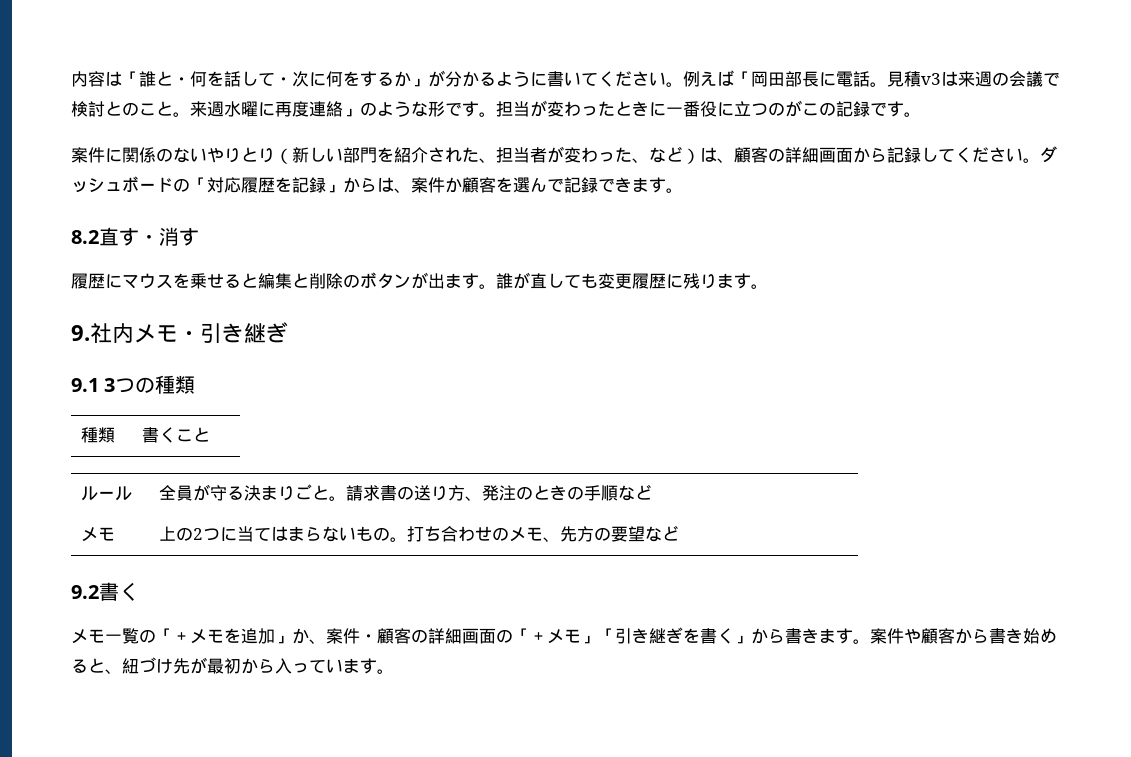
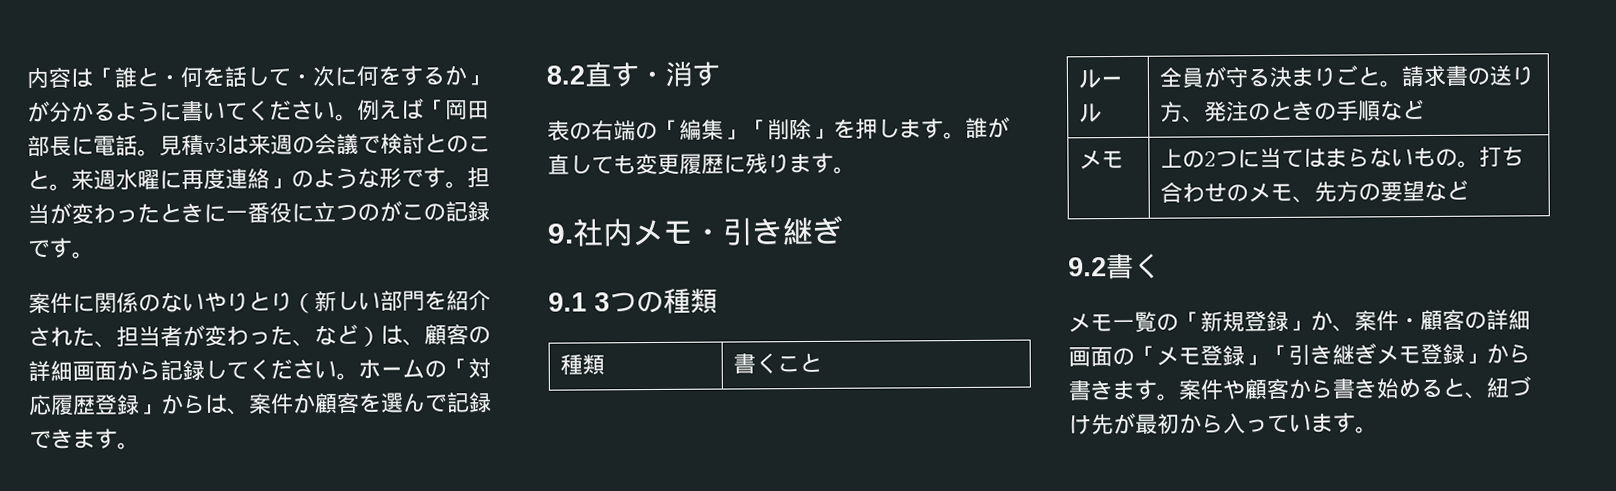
- ダッシュボードの「対応履歴を記録」からは、案件か顧客を選んで記録できます。
+ ホームの「対応履歴登録」からは、案件か顧客を選んで記録できます。
- 履歴にマウスを乗せると編集と削除のボタンが出ます。
+ 表の右端の「編集」「削除」を押します。
- メモ一覧の「＋メモを追加」か、案件・顧客の詳細画面の「＋メモ」「引き継ぎを書く」から書きます。
+ メモ一覧の「新規登録」か、案件・顧客の詳細画面の「メモ登録」「引き継ぎメモ登録」から書きます。

